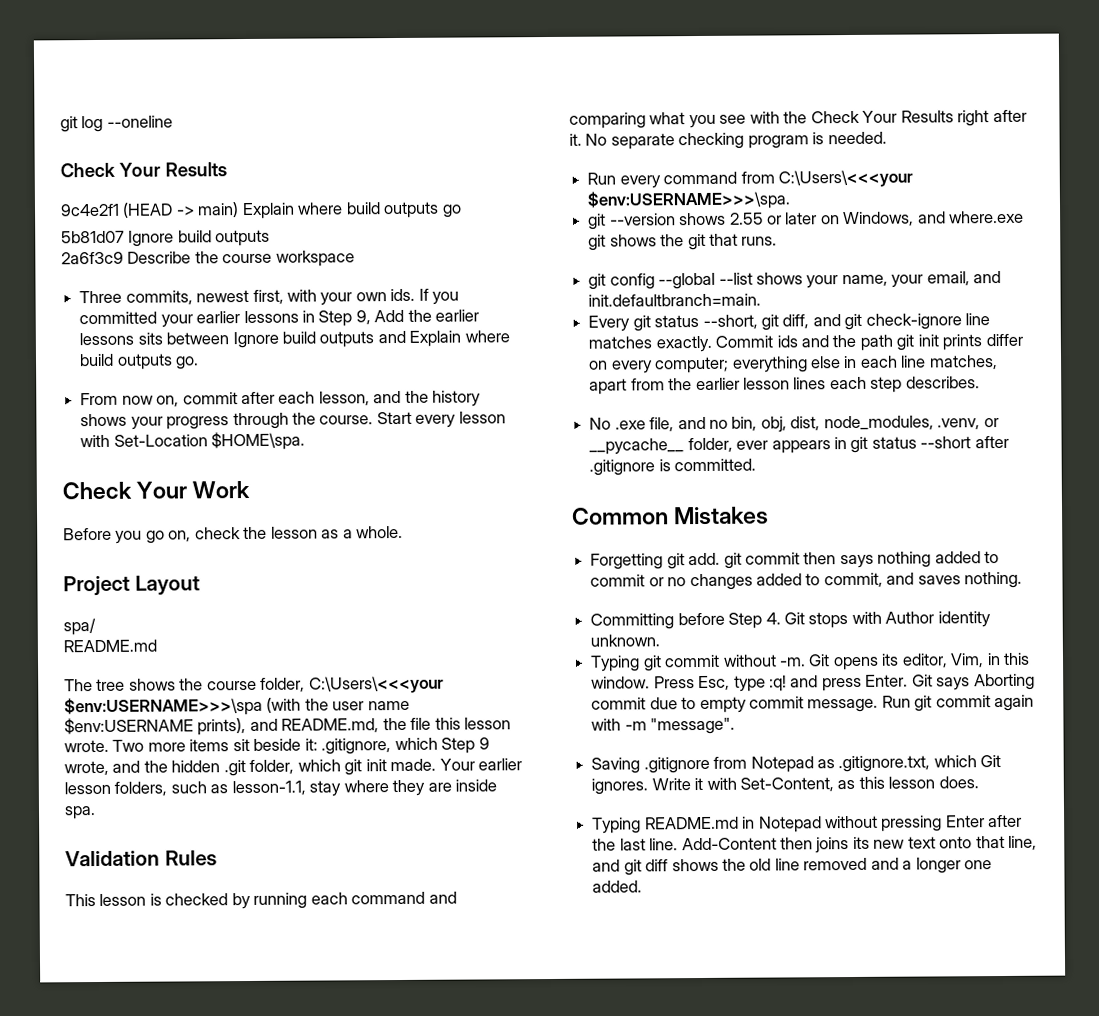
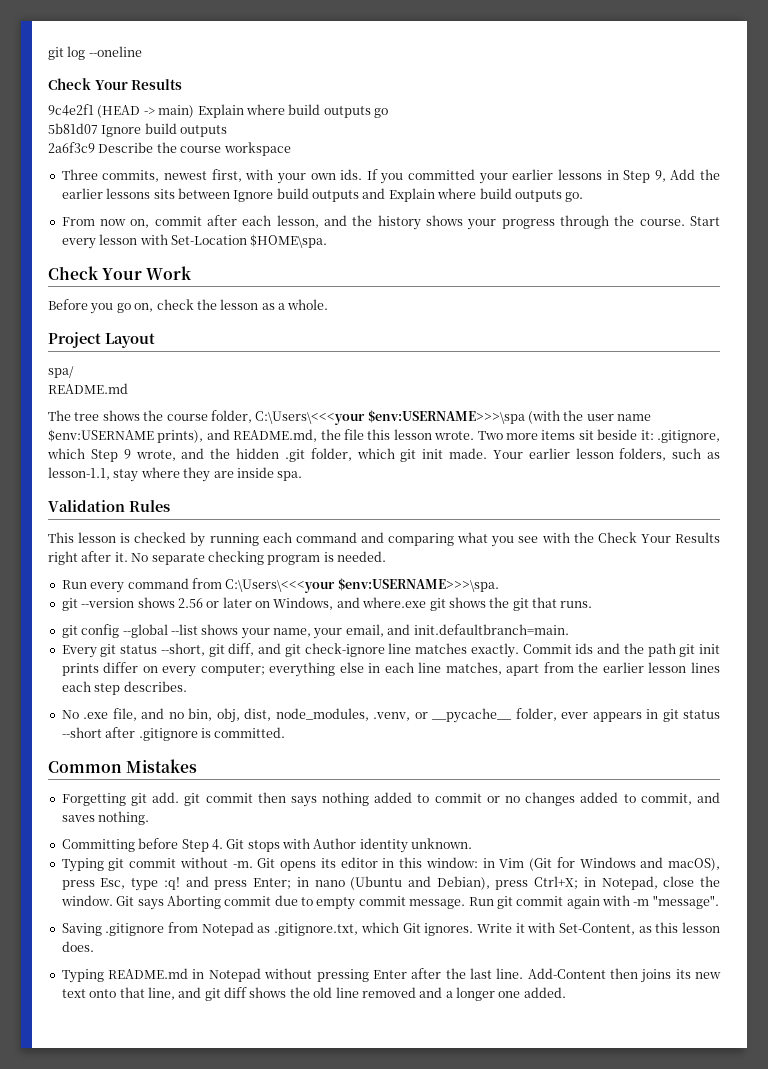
- git --version shows 2.55 or later on Windows, and where.exe git shows the git that runs.
+ git --version shows 2.56 or later on Windows, and where.exe git shows the git that runs.
- Git opens its editor, Vim, in this window. Press Esc, type :q! and press Enter.
+ Git opens its editor in this window: in Vim (Git for Windows and macOS), press Esc, type :q! and press Enter; in nano (Ubuntu and Debian), press Ctrl+X; in Notepad, close the window.

